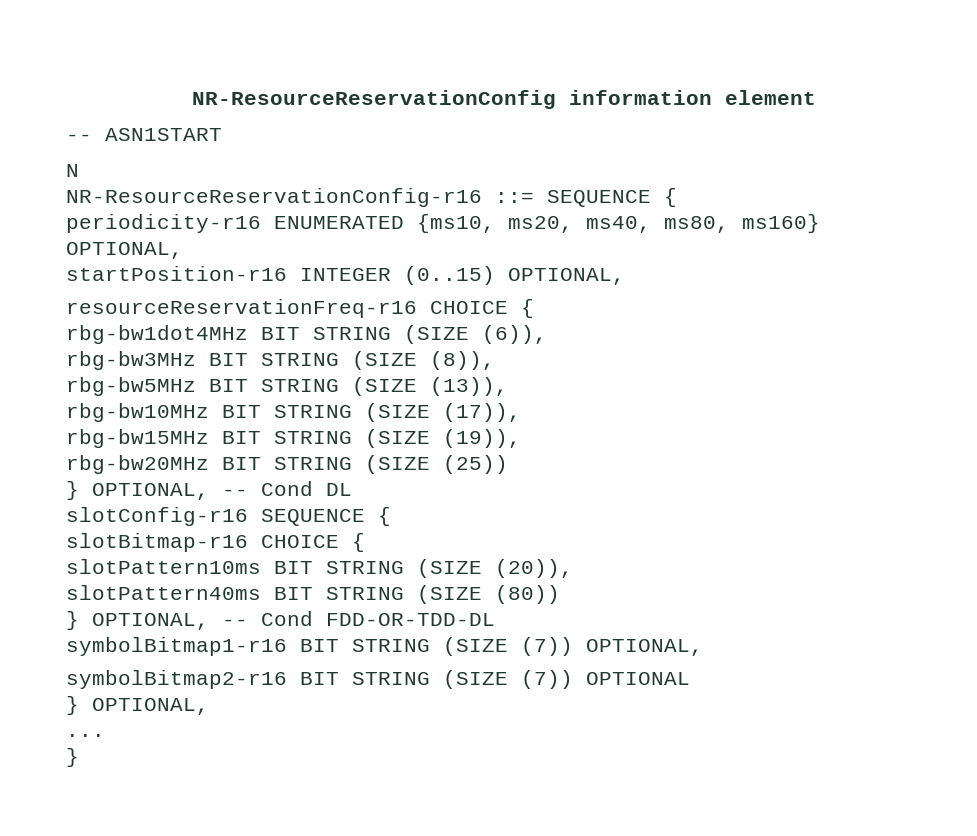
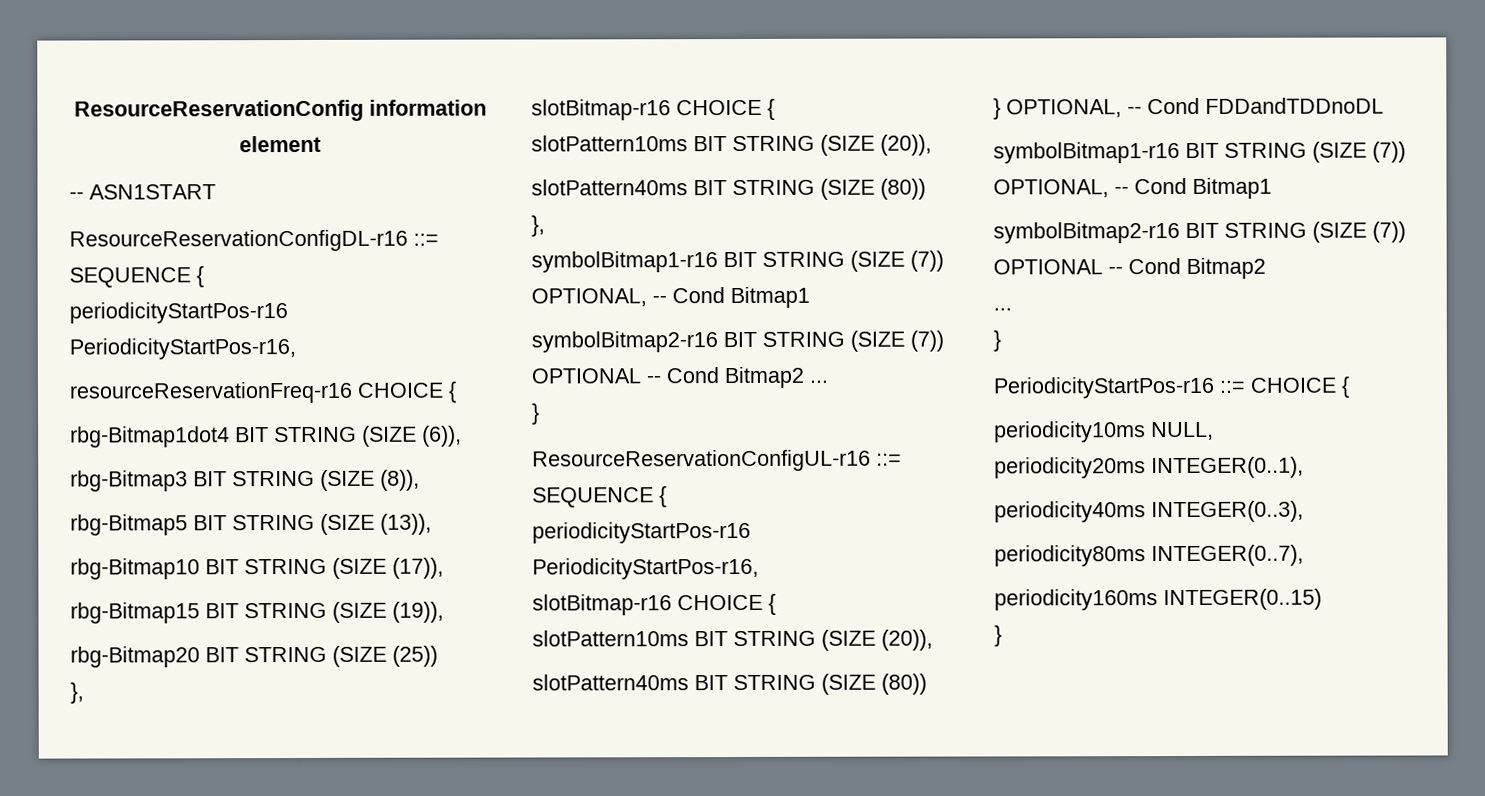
- NR-ResourceReservationConfig information element
+ ResourceReservationConfig information element
- N
- NR-ResourceReservationConfig-r16 ::= SEQUENCE {
- periodicity-r16 ENUMERATED {ms10, ms20, ms40, ms80, ms160} OPTIONAL,
- startPosition-r16 INTEGER (0..15) OPTIONAL,
+ ResourceReservationConfigDL-r16 ::= SEQUENCE {
+ periodicityStartPos-r16 PeriodicityStartPos-r16,
- rbg-bw1dot4MHz BIT STRING (SIZE (6)),
+ rbg-Bitmap1dot4 BIT STRING (SIZE (6)),
- rbg-bw3MHz BIT STRING (SIZE (8)),
+ rbg-Bitmap3 BIT STRING (SIZE (8)),
- rbg-bw5MHz BIT STRING (SIZE (13)),
+ rbg-Bitmap5 BIT STRING (SIZE (13)),
- rbg-bw10MHz BIT STRING (SIZE (17)),
+ rbg-Bitmap10 BIT STRING (SIZE (17)),
- rbg-bw15MHz BIT STRING (SIZE (19)),
+ rbg-Bitmap15 BIT STRING (SIZE (19)),
- rbg-bw20MHz BIT STRING (SIZE (25))
- } OPTIONAL, -- Cond DL
- slotConfig-r16 SEQUENCE {
+ rbg-Bitmap20 BIT STRING (SIZE (25))
+ },
+ slotBitmap-r16 CHOICE {
+ slotPattern10ms BIT STRING (SIZE (20)),
+ slotPattern40ms BIT STRING (SIZE (80))
+ },
+ symbolBitmap1-r16 BIT STRING (SIZE (7)) OPTIONAL, -- Cond Bitmap1
+ symbolBitmap2-r16 BIT STRING (SIZE (7)) OPTIONAL -- Cond Bitmap2 ...
+ }
+ ResourceReservationConfigUL-r16 ::= SEQUENCE {
+ periodicityStartPos-r16 PeriodicityStartPos-r16,
- } OPTIONAL, -- Cond FDD-OR-TDD-DL
- symbolBitmap1-r16 BIT STRING (SIZE (7)) OPTIONAL,
- symbolBitmap2-r16 BIT STRING (SIZE (7)) OPTIONAL
- } OPTIONAL,
+ } OPTIONAL, -- Cond FDDandTDDnoDL
+ symbolBitmap1-r16 BIT STRING (SIZE (7)) OPTIONAL, -- Cond Bitmap1
+ symbolBitmap2-r16 BIT STRING (SIZE (7)) OPTIONAL -- Cond Bitmap2
  ...
+ }
+ PeriodicityStartPos-r16 ::= CHOICE {
+ periodicity10ms NULL,
+ periodicity20ms INTEGER(0..1),
+ periodicity40ms INTEGER(0..3),
+ periodicity80ms INTEGER(0..7),
+ periodicity160ms INTEGER(0..15)

